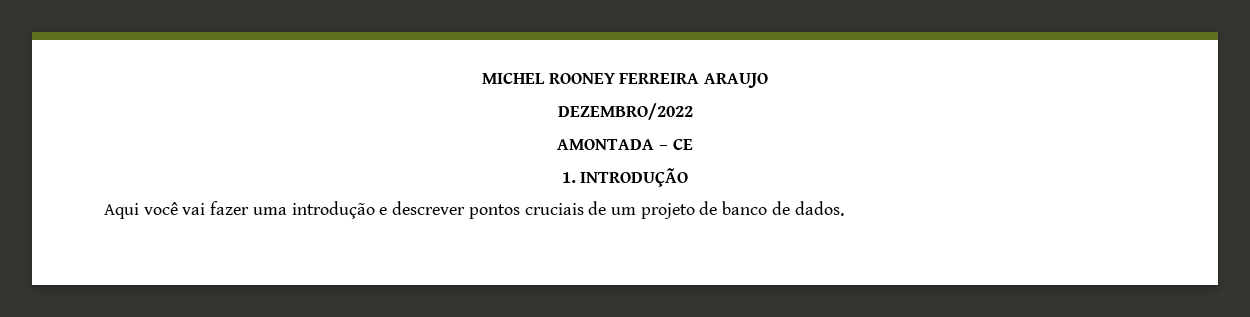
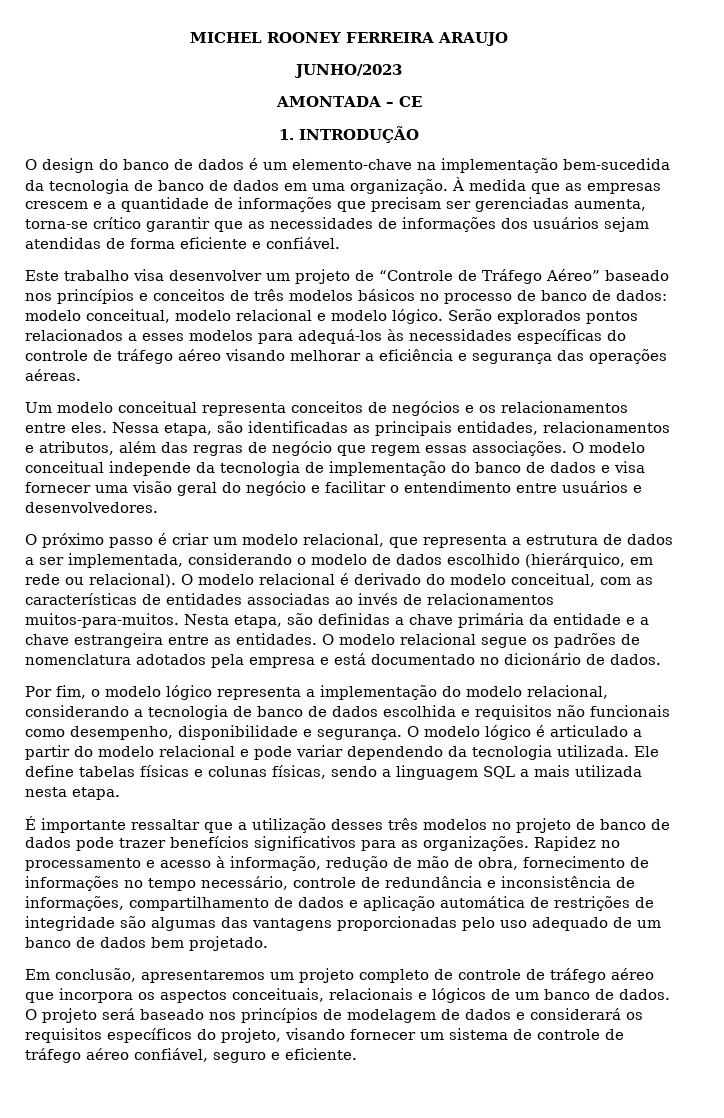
- DEZEMBRO/2022
+ JUNHO/2023
- Aqui você vai fazer uma introdução e descrever pontos cruciais de um projeto de banco de dados.
+ O design do banco de dados é um elemento-chave na implementação bem-sucedida da tecnologia de banco de dados em uma organização. À medida que as empresas crescem e a quantidade de informações que precisam ser gerenciadas aumenta, torna-se crítico garantir que as necessidades de informações dos usuários sejam atendidas de forma eficiente e confiável.
+ Este trabalho visa desenvolver um projeto de “Controle de Tráfego Aéreo” baseado nos princípios e conceitos de três modelos básicos no processo de banco de dados: modelo conceitual, modelo relacional e modelo lógico. Serão explorados pontos relacionados a esses modelos para adequá-los às necessidades específicas do controle de tráfego aéreo visando melhorar a eficiência e segurança das operações aéreas.
+ Um modelo conceitual representa conceitos de negócios e os relacionamentos entre eles. Nessa etapa, são identificadas as principais entidades, relacionamentos e atributos, além das regras de negócio que regem essas associações. O modelo conceitual independe da tecnologia de implementação do banco de dados e visa fornecer uma visão geral do negócio e facilitar o entendimento entre usuários e desenvolvedores.
+ O próximo passo é criar um modelo relacional, que representa a estrutura de dados a ser implementada, considerando o modelo de dados escolhido (hierárquico, em rede ou relacional). O modelo relacional é derivado do modelo conceitual, com as características de entidades associadas ao invés de relacionamentos muitos-para-muitos. Nesta etapa, são definidas a chave primária da entidade e a chave estrangeira entre as entidades. O modelo relacional segue os padrões de nomenclatura adotados pela empresa e está documentado no dicionário de dados.
+ Por fim, o modelo lógico representa a implementação do modelo relacional, considerando a tecnologia de banco de dados escolhida e requisitos não funcionais como desempenho, disponibilidade e segurança. O modelo lógico é articulado a partir do modelo relacional e pode variar dependendo da tecnologia utilizada. Ele define tabelas físicas e colunas físicas, sendo a linguagem SQL a mais utilizada nesta etapa.
+ É importante ressaltar que a utilização desses três modelos no projeto de banco de dados pode trazer benefícios significativos para as organizações. Rapidez no processamento e acesso à informação, redução de mão de obra, fornecimento de informações no tempo necessário, controle de redundância e inconsistência de informações, compartilhamento de dados e aplicação automática de restrições de integridade são algumas das vantagens proporcionadas pelo uso adequado de um banco de dados bem projetado.
+ Em conclusão, apresentaremos um projeto completo de controle de tráfego aéreo que incorpora os aspectos conceituais, relacionais e lógicos de um banco de dados. O projeto será baseado nos princípios de modelagem de dados e considerará os requisitos específicos do projeto, visando fornecer um sistema de controle de tráfego aéreo confiável, seguro e eficiente.

